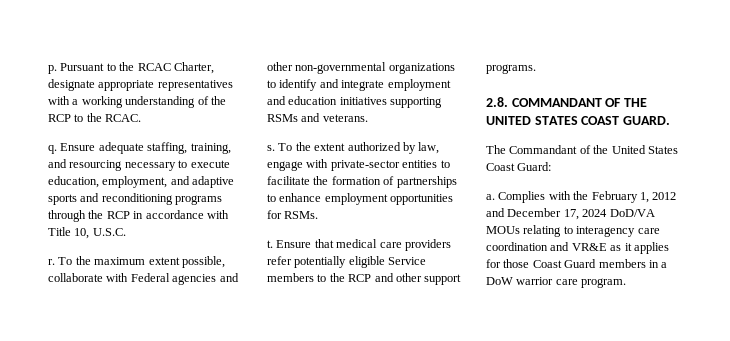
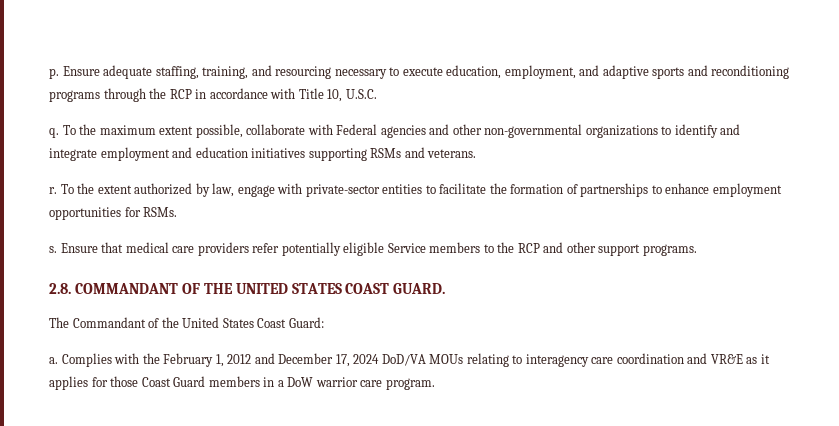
- p. Pursuant to the RCAC Charter, designate appropriate representatives with a working understanding of the RCP to the RCAC.
- q. Ensure adequate staffing, training, and resourcing necessary to execute education, employment, and adaptive sports and reconditioning programs through the RCP in accordance with Title 10, U.S.C.
+ p. Ensure adequate staffing, training, and resourcing necessary to execute education, employment, and adaptive sports and reconditioning programs through the RCP in accordance with Title 10, U.S.C.
- r.
+ q.
- s.
+ r.
- t.
+ s.

